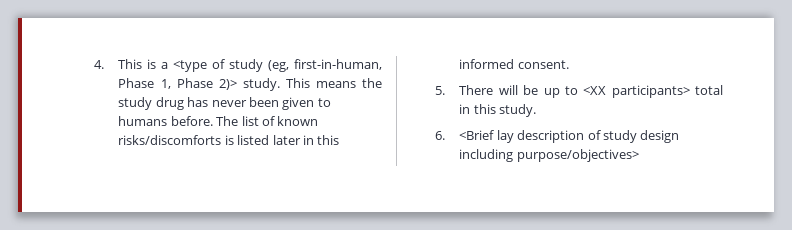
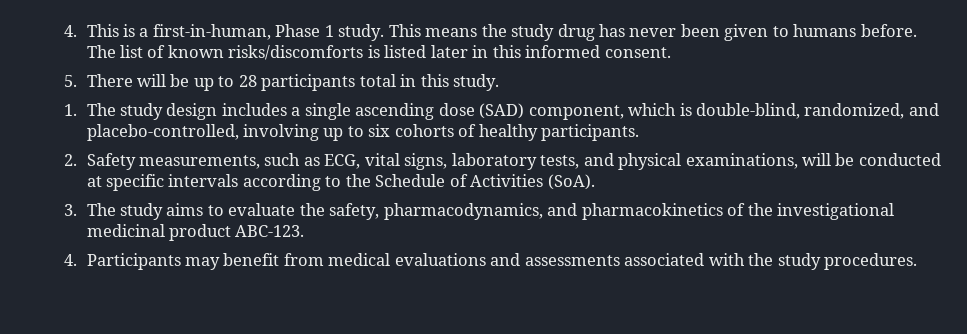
- 4. This is a <type of study (eg, first-in-human, Phase 1, Phase 2)> study.
+ 4. This is a first-in-human, Phase 1 study.
- 5. There will be up to <XX participants> total in this study.
+ 5. There will be up to 28 participants total in this study.
- 6. <Brief lay description of study design including purpose/objectives>
+ 1. The study design includes a single ascending dose (SAD) component, which is double-blind, randomized, and placebo-controlled, involving up to six cohorts of healthy participants.
+ 2. Safety measurements, such as ECG, vital signs, laboratory tests, and physical examinations, will be conducted at specific intervals according to the Schedule of Activities (SoA).
+ 3. The study aims to evaluate the safety, pharmacodynamics, and pharmacokinetics of the investigational medicinal product ABC-123.
+ 4. Participants may benefit from medical evaluations and assessments associated with the study procedures.

